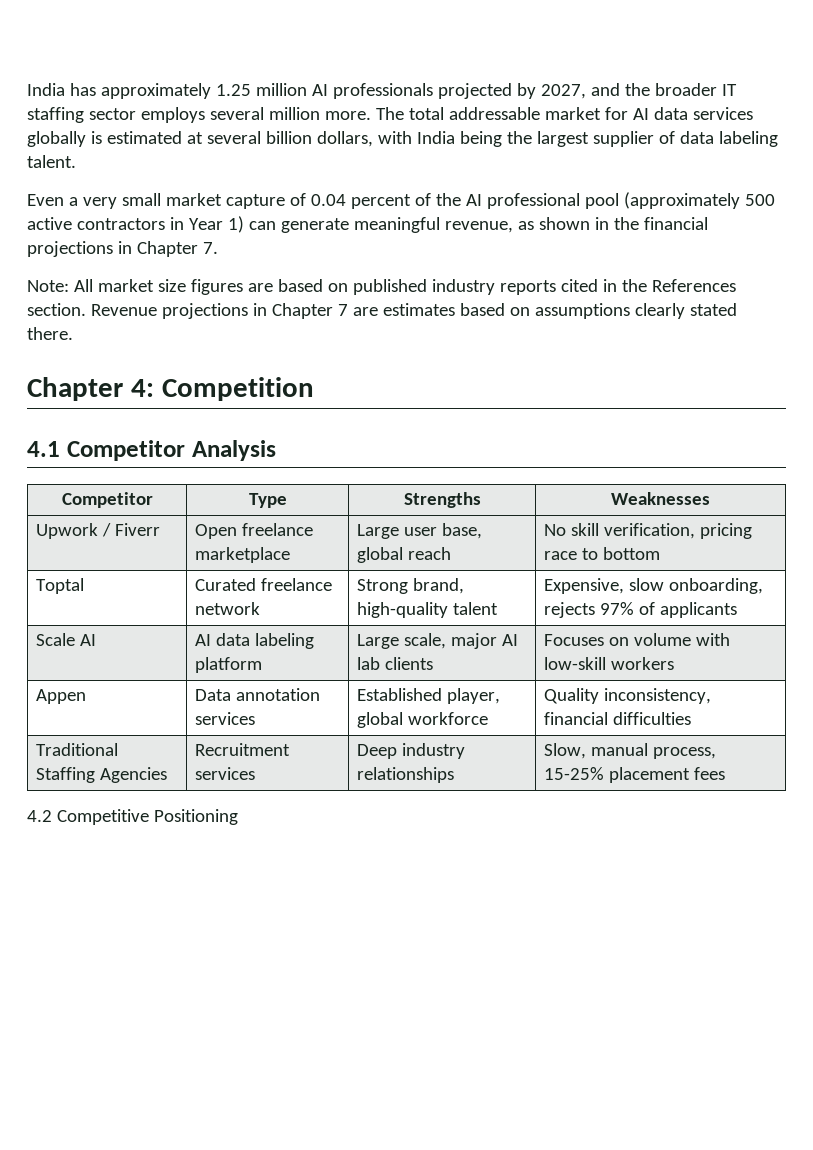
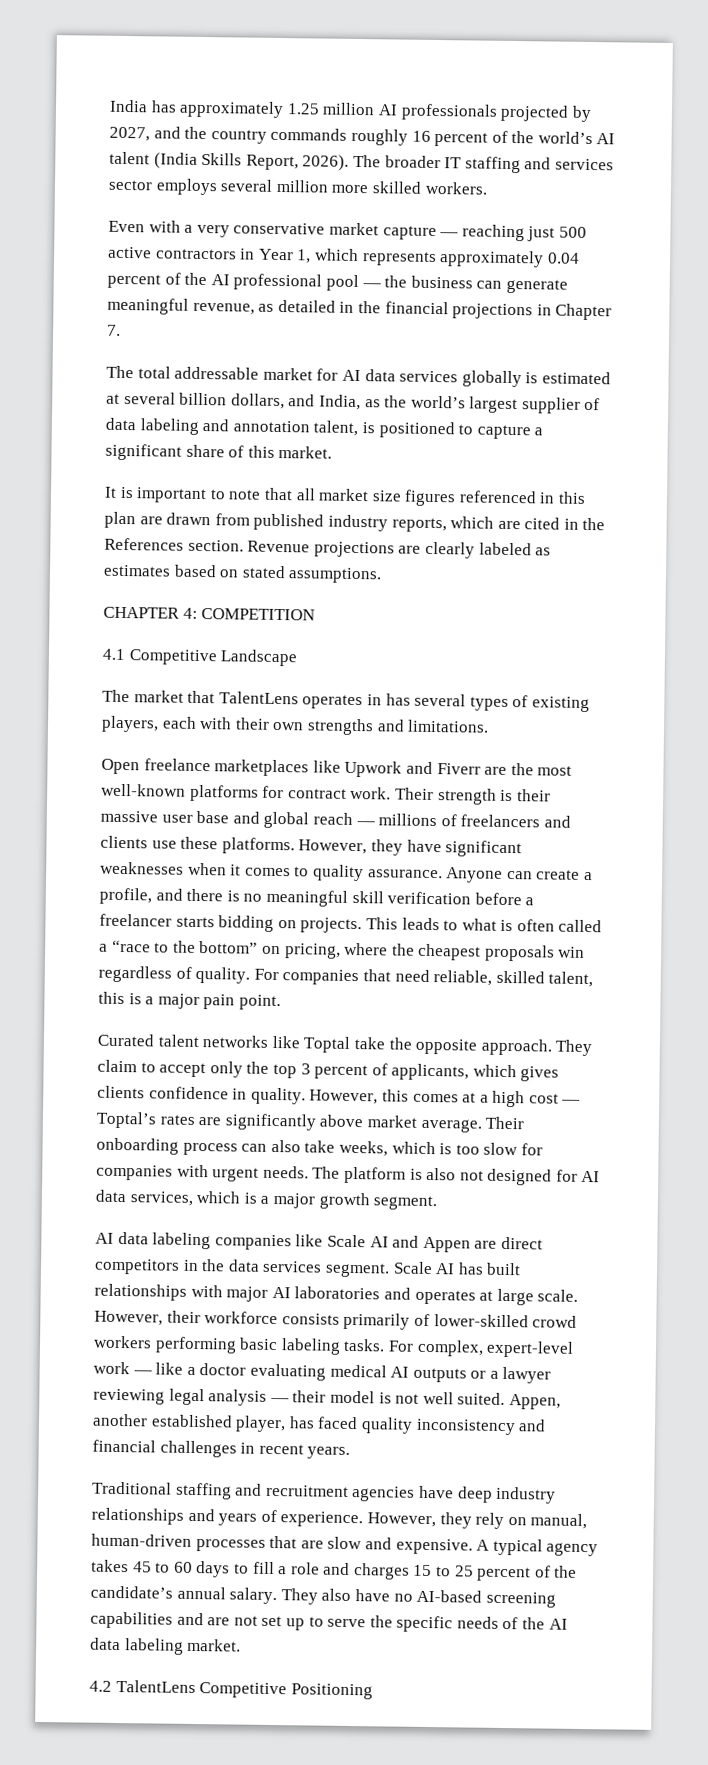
- India has approximately 1.25 million AI professionals projected by 2027, and the broader IT staffing sector employs several million more. The total addressable market for AI data services globally is estimated at several billion dollars, with India being the largest supplier of data labeling talent.
- Even a very small market capture of 0.04 percent of the AI professional pool (approximately 500 active contractors in Year 1) can generate meaningful revenue, as shown in the financial projections in Chapter 7.
- Note: All market size figures are based on published industry reports cited in the References section.
+ India has approximately 1.25 million AI professionals projected by 2027, and the country commands roughly 16 percent of the world’s AI talent (India Skills Report, 2026). The broader IT staffing and services sector employs several million more skilled workers.
+ Even with a very conservative market capture — reaching just 500 active contractors in Year 1, which represents approximately 0.04 percent of the AI professional pool — the business can generate meaningful revenue, as detailed in the financial projections in Chapter 7.
+ The total addressable market for AI data services globally is estimated at several billion dollars, and India, as the world’s largest supplier of data labeling and annotation talent, is positioned to capture a significant share of this market.
+ It is important to note that all market size figures referenced in this plan are drawn from published industry reports, which are cited in the References section.
- Revenue projections in Chapter 7 are estimates based on assumptions clearly stated there.
- Chapter 4: Competition
- 4.1 Competitor Analysis
- Competitor | Type | Strengths | Weaknesses
- Upwork / Fiverr | Open freelance marketplace | Large user base, global reach | No skill verification, pricing race to bottom
- Toptal | Curated freelance network | Strong brand, high-quality talent | Expensive, slow onboarding, rejects 97% of applicants
- Scale AI | AI data labeling platform | Large scale, major AI lab clients | Focuses on volume with low-skill workers
- Appen | Data annotation services | Established player, global workforce | Quality inconsistency, financial difficulties
- Traditional Staffing Agencies | Recruitment services | Deep industry relationships | Slow, manual process, 15-25% placement fees
+ Revenue projections are clearly labeled as estimates based on stated assumptions.
+ CHAPTER 4: COMPETITION
+ 4.1 Competitive Landscape
+ The market that TalentLens operates in has several types of existing players, each with their own strengths and limitations.
+ Open freelance marketplaces like Upwork and Fiverr are the most well-known platforms for contract work. Their strength is their massive user base and global reach — millions of freelancers and clients use these platforms. However, they have significant weaknesses when it comes to quality assurance. Anyone can create a profile, and there is no meaningful skill verification before a freelancer starts bidding on projects. This leads to what is often called a “race to the bottom” on pricing, where the cheapest proposals win regardless of quality. For companies that need reliable, skilled talent, this is a major pain point.
+ Curated talent networks like Toptal take the opposite approach. They claim to accept only the top 3 percent of applicants, which gives clients confidence in quality. However, this comes at a high cost — Toptal’s rates are significantly above market average. Their onboarding process can also take weeks, which is too slow for companies with urgent needs. The platform is also not designed for AI data services, which is a major growth segment.
+ AI data labeling companies like Scale AI and Appen are direct competitors in the data services segment. Scale AI has built relationships with major AI laboratories and operates at large scale. However, their workforce consists primarily of lower-skilled crowd workers performing basic labeling tasks. For complex, expert-level work — like a doctor evaluating medical AI outputs or a lawyer reviewing legal analysis — their model is not well suited. Appen, another established player, has faced quality inconsistency and financial challenges in recent years.
+ Traditional staffing and recruitment agencies have deep industry relationships and years of experience. However, they rely on manual, human-driven processes that are slow and expensive. A typical agency takes 45 to 60 days to fill a role and charges 15 to 25 percent of the candidate’s annual salary. They also have no AI-based screening capabilities and are not set up to serve the specific needs of the AI data labeling market.
- 4.2 Competitive Positioning
+ 4.2 TalentLens Competitive Positioning

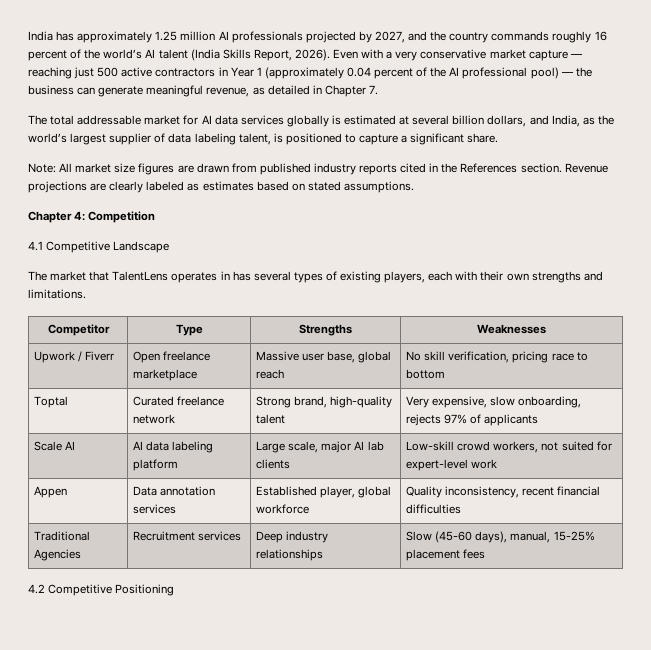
- India has approximately 1.25 million AI professionals projected by 2027, and the country commands roughly 16 percent of the world’s AI talent (India Skills Report, 2026). The broader IT staffing and services sector employs several million more skilled workers.
- Even with a very conservative market capture — reaching just 500 active contractors in Year 1, which represents approximately 0.04 percent of the AI professional pool — the business can generate meaningful revenue, as detailed in the financial projections in Chapter 7.
+ India has approximately 1.25 million AI professionals projected by 2027, and the country commands roughly 16 percent of the world’s AI talent (India Skills Report, 2026). Even with a very conservative market capture — reaching just 500 active contractors in Year 1 (approximately 0.04 percent of the AI professional pool) — the business can generate meaningful revenue, as detailed in Chapter 7.
- The total addressable market for AI data services globally is estimated at several billion dollars, and India, as the world’s largest supplier of data labeling and annotation talent, is positioned to capture a significant share of this market.
- It is important to note that all market size figures referenced in this plan are drawn from published industry reports, which are cited in the References section.
+ The total addressable market for AI data services globally is estimated at several billion dollars, and India, as the world’s largest supplier of data labeling talent, is positioned to capture a significant share.
+ Note: All market size figures are drawn from published industry reports cited in the References section.
- CHAPTER 4: COMPETITION
+ Chapter 4: Competition
- Open freelance marketplaces like Upwork and Fiverr are the most well-known platforms for contract work. Their strength is their massive user base and global reach — millions of freelancers and clients use these platforms. However, they have significant weaknesses when it comes to quality assurance. Anyone can create a profile, and there is no meaningful skill verification before a freelancer starts bidding on projects. This leads to what is often called a “race to the bottom” on pricing, where the cheapest proposals win regardless of quality. For companies that need reliable, skilled talent, this is a major pain point.
- Curated talent networks like Toptal take the opposite approach. They claim to accept only the top 3 percent of applicants, which gives clients confidence in quality. However, this comes at a high cost — Toptal’s rates are significantly above market average. Their onboarding process can also take weeks, which is too slow for companies with urgent needs. The platform is also not designed for AI data services, which is a major growth segment.
- AI data labeling companies like Scale AI and Appen are direct competitors in the data services segment. Scale AI has built relationships with major AI laboratories and operates at large scale. However, their workforce consists primarily of lower-skilled crowd workers performing basic labeling tasks. For complex, expert-level work — like a doctor evaluating medical AI outputs or a lawyer reviewing legal analysis — their model is not well suited. Appen, another established player, has faced quality inconsistency and financial challenges in recent years.
- Traditional staffing and recruitment agencies have deep industry relationships and years of experience. However, they rely on manual, human-driven processes that are slow and expensive. A typical agency takes 45 to 60 days to fill a role and charges 15 to 25 percent of the candidate’s annual salary. They also have no AI-based screening capabilities and are not set up to serve the specific needs of the AI data labeling market.
+ Competitor | Type | Strengths | Weaknesses
+ Upwork / Fiverr | Open freelance marketplace | Massive user base, global reach | No skill verification, pricing race to bottom
+ Toptal | Curated freelance network | Strong brand, high-quality talent | Very expensive, slow onboarding, rejects 97% of applicants
+ Scale AI | AI data labeling platform | Large scale, major AI lab clients | Low-skill crowd workers, not suited for expert-level work
+ Appen | Data annotation services | Established player, global workforce | Quality inconsistency, recent financial difficulties
+ Traditional Agencies | Recruitment services | Deep industry relationships | Slow (45-60 days), manual, 15-25% placement fees
- 4.2 TalentLens Competitive Positioning
+ 4.2 Competitive Positioning

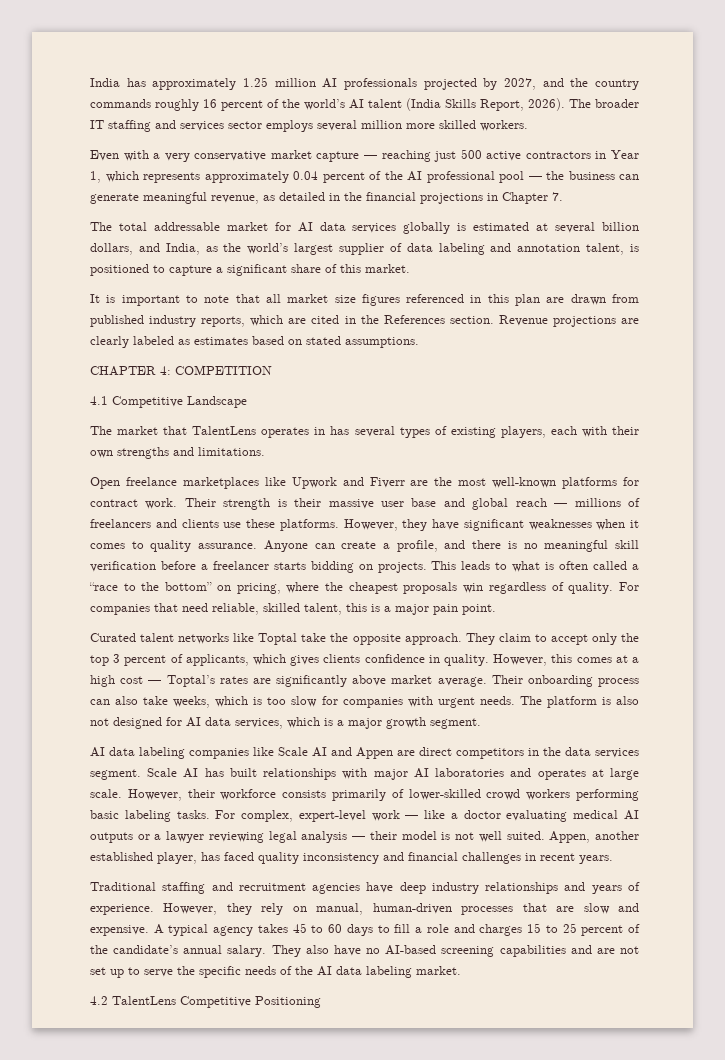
- India has approximately 1.25 million AI professionals projected by 2027, and the country commands roughly 16 percent of the world’s AI talent (India Skills Report, 2026). Even with a very conservative market capture — reaching just 500 active contractors in Year 1 (approximately 0.04 percent of the AI professional pool) — the business can generate meaningful revenue, as detailed in Chapter 7.
+ India has approximately 1.25 million AI professionals projected by 2027, and the country commands roughly 16 percent of the world’s AI talent (India Skills Report, 2026). The broader IT staffing and services sector employs several million more skilled workers.
+ Even with a very conservative market capture — reaching just 500 active contractors in Year 1, which represents approximately 0.04 percent of the AI professional pool — the business can generate meaningful revenue, as detailed in the financial projections in Chapter 7.
- The total addressable market for AI data services globally is estimated at several billion dollars, and India, as the world’s largest supplier of data labeling talent, is positioned to capture a significant share.
- Note: All market size figures are drawn from published industry reports cited in the References section.
+ The total addressable market for AI data services globally is estimated at several billion dollars, and India, as the world’s largest supplier of data labeling and annotation talent, is positioned to capture a significant share of this market.
+ It is important to note that all market size figures referenced in this plan are drawn from published industry reports, which are cited in the References section.
- Chapter 4: Competition
+ CHAPTER 4: COMPETITION
- Competitor | Type | Strengths | Weaknesses
- Upwork / Fiverr | Open freelance marketplace | Massive user base, global reach | No skill verification, pricing race to bottom
- Toptal | Curated freelance network | Strong brand, high-quality talent | Very expensive, slow onboarding, rejects 97% of applicants
- Scale AI | AI data labeling platform | Large scale, major AI lab clients | Low-skill crowd workers, not suited for expert-level work
- Appen | Data annotation services | Established player, global workforce | Quality inconsistency, recent financial difficulties
- Traditional Agencies | Recruitment services | Deep industry relationships | Slow (45-60 days), manual, 15-25% placement fees
+ Open freelance marketplaces like Upwork and Fiverr are the most well-known platforms for contract work. Their strength is their massive user base and global reach — millions of freelancers and clients use these platforms. However, they have significant weaknesses when it comes to quality assurance. Anyone can create a profile, and there is no meaningful skill verification before a freelancer starts bidding on projects. This leads to what is often called a “race to the bottom” on pricing, where the cheapest proposals win regardless of quality. For companies that need reliable, skilled talent, this is a major pain point.
+ Curated talent networks like Toptal take the opposite approach. They claim to accept only the top 3 percent of applicants, which gives clients confidence in quality. However, this comes at a high cost — Toptal’s rates are significantly above market average. Their onboarding process can also take weeks, which is too slow for companies with urgent needs. The platform is also not designed for AI data services, which is a major growth segment.
+ AI data labeling companies like Scale AI and Appen are direct competitors in the data services segment. Scale AI has built relationships with major AI laboratories and operates at large scale. However, their workforce consists primarily of lower-skilled crowd workers performing basic labeling tasks. For complex, expert-level work — like a doctor evaluating medical AI outputs or a lawyer reviewing legal analysis — their model is not well suited. Appen, another established player, has faced quality inconsistency and financial challenges in recent years.
+ Traditional staffing and recruitment agencies have deep industry relationships and years of experience. However, they rely on manual, human-driven processes that are slow and expensive. A typical agency takes 45 to 60 days to fill a role and charges 15 to 25 percent of the candidate’s annual salary. They also have no AI-based screening capabilities and are not set up to serve the specific needs of the AI data labeling market.
- 4.2 Competitive Positioning
+ 4.2 TalentLens Competitive Positioning

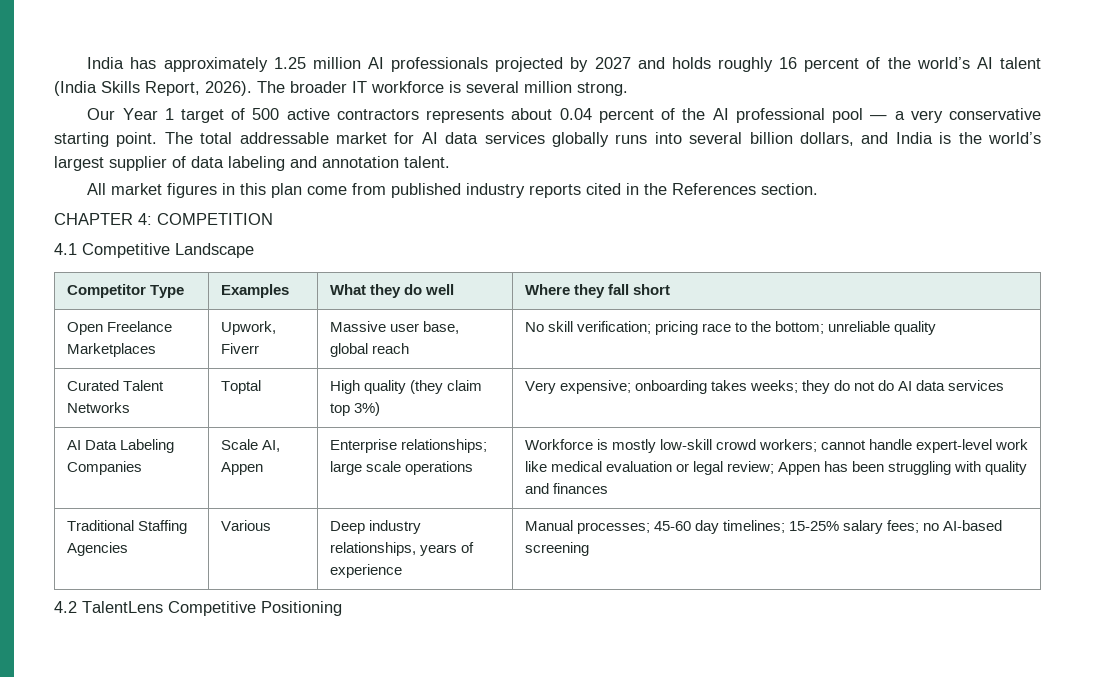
- India has approximately 1.25 million AI professionals projected by 2027, and the country commands roughly 16 percent of the world’s AI talent (India Skills Report, 2026).
+ India has approximately 1.25 million AI professionals projected by 2027 and holds roughly 16 percent of the world’s AI talent (India Skills Report, 2026).
- The broader IT staffing and services sector employs several million more skilled workers.
- Even with a very conservative market capture — reaching just 500 active contractors in Year 1, which represents approximately 0.04 percent of the AI professional pool — the business can generate meaningful revenue, as detailed in the financial projections in Chapter 7.
- The total addressable market for AI data services globally is estimated at several billion dollars, and India, as the world’s largest supplier of data labeling and annotation talent, is positioned to capture a significant share of this market.
- It is important to note that all market size figures referenced in this plan are drawn from published industry reports, which are cited in the References section. Revenue projections are clearly labeled as estimates based on stated assumptions.
+ The broader IT workforce is several million strong.
+ Our Year 1 target of 500 active contractors represents about 0.04 percent of the AI professional pool — a very conservative starting point. The total addressable market for AI data services globally runs into several billion dollars, and India is the world’s largest supplier of data labeling and annotation talent.
+ All market figures in this plan come from published industry reports cited in the References section.
- The market that TalentLens operates in has several types of existing players, each with their own strengths and limitations.
- Open freelance marketplaces like Upwork and Fiverr are the most well-known platforms for contract work. Their strength is their massive user base and global reach — millions of freelancers and clients use these platforms. However, they have significant weaknesses when it comes to quality assurance. Anyone can create a profile, and there is no meaningful skill verification before a freelancer starts bidding on projects. This leads to what is often called a “race to the bottom” on pricing, where the cheapest proposals win regardless of quality. For companies that need reliable, skilled talent, this is a major pain point.
- Curated talent networks like Toptal take the opposite approach. They claim to accept only the top 3 percent of applicants, which gives clients confidence in quality. However, this comes at a high cost — Toptal’s rates are significantly above market average. Their onboarding process can also take weeks, which is too slow for companies with urgent needs. The platform is also not designed for AI data services, which is a major growth segment.
- AI data labeling companies like Scale AI and Appen are direct competitors in the data services segment. Scale AI has built relationships with major AI laboratories and operates at large scale. However, their workforce consists primarily of lower-skilled crowd workers performing basic labeling tasks. For complex, expert-level work — like a doctor evaluating medical AI outputs or a lawyer reviewing legal analysis — their model is not well suited. Appen, another established player, has faced quality inconsistency and financial challenges in recent years.
- Traditional staffing and recruitment agencies have deep industry relationships and years of experience. However, they rely on manual, human-driven processes that are slow and expensive. A typical agency takes 45 to 60 days to fill a role and charges 15 to 25 percent of the candidate’s annual salary. They also have no AI-based screening capabilities and are not set up to serve the specific needs of the AI data labeling market.
+ Competitor Type | Examples | What they do well | Where they fall short
+ Open Freelance Marketplaces | Upwork, Fiverr | Massive user base, global reach | No skill verification; pricing race to the bottom; unreliable quality
+ Curated Talent Networks | Toptal | High quality (they claim top 3%) | Very expensive; onboarding takes weeks; they do not do AI data services
+ AI Data Labeling Companies | Scale AI, Appen | Enterprise relationships; large scale operations | Workforce is mostly low-skill crowd workers; cannot handle expert-level work like medical evaluation or legal review; Appen has been struggling with quality and finances
+ Traditional Staffing Agencies | Various | Deep industry relationships, years of experience | Manual processes; 45-60 day timelines; 15-25% salary fees; no AI-based screening

